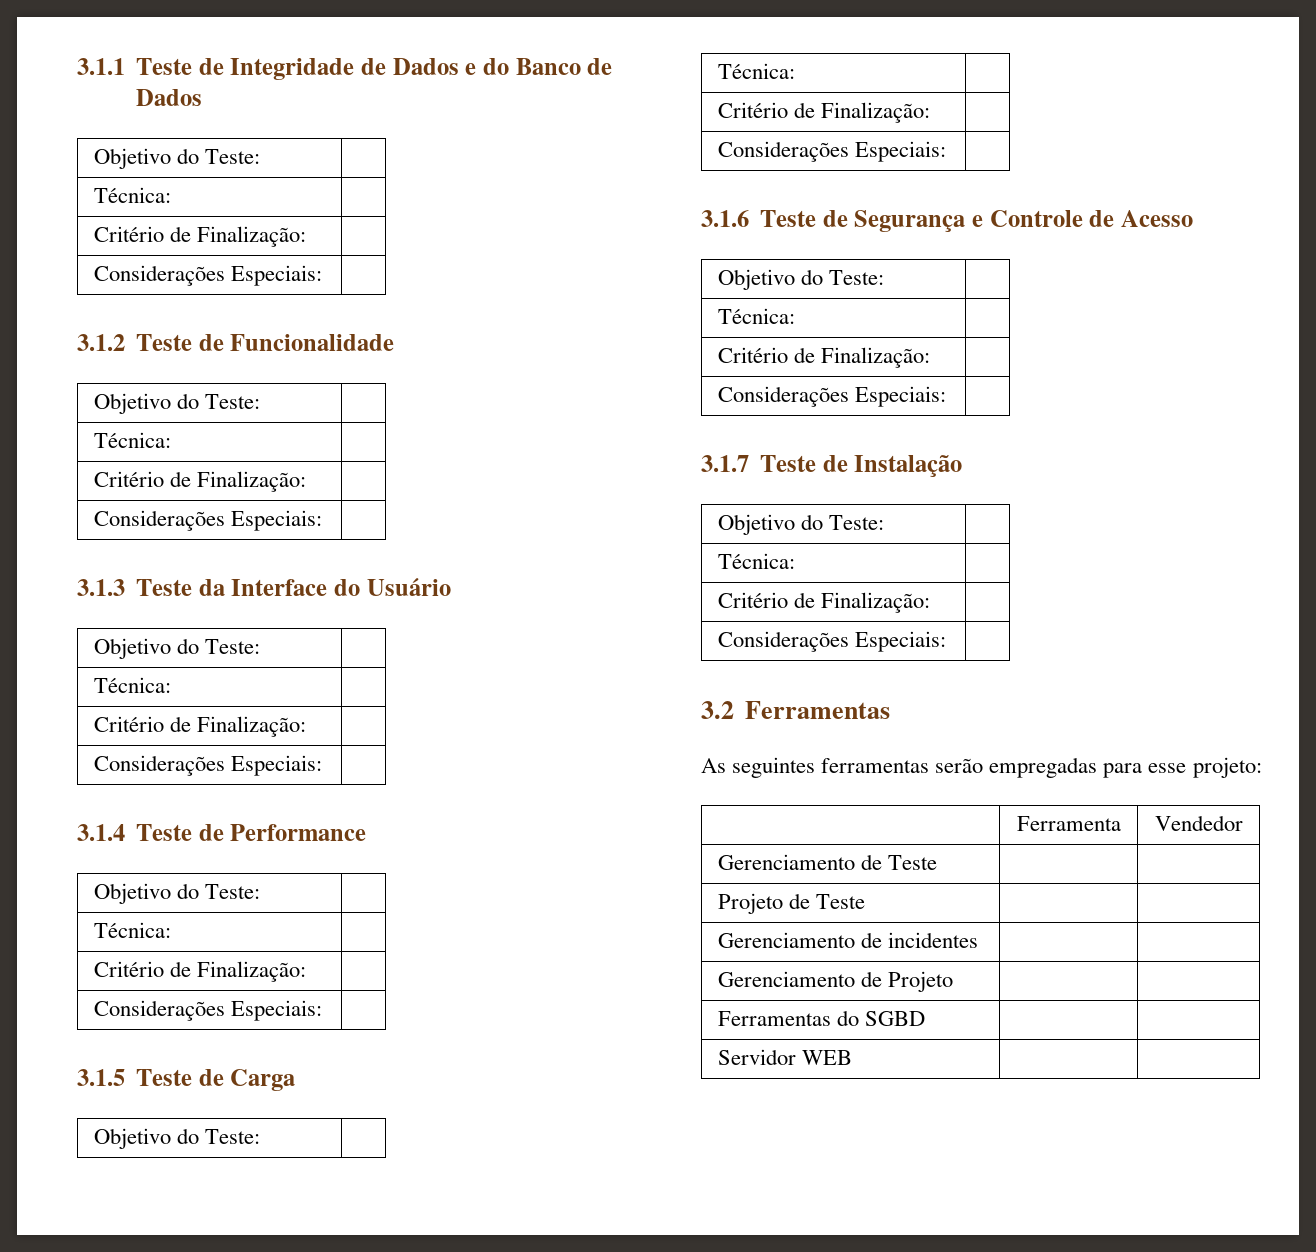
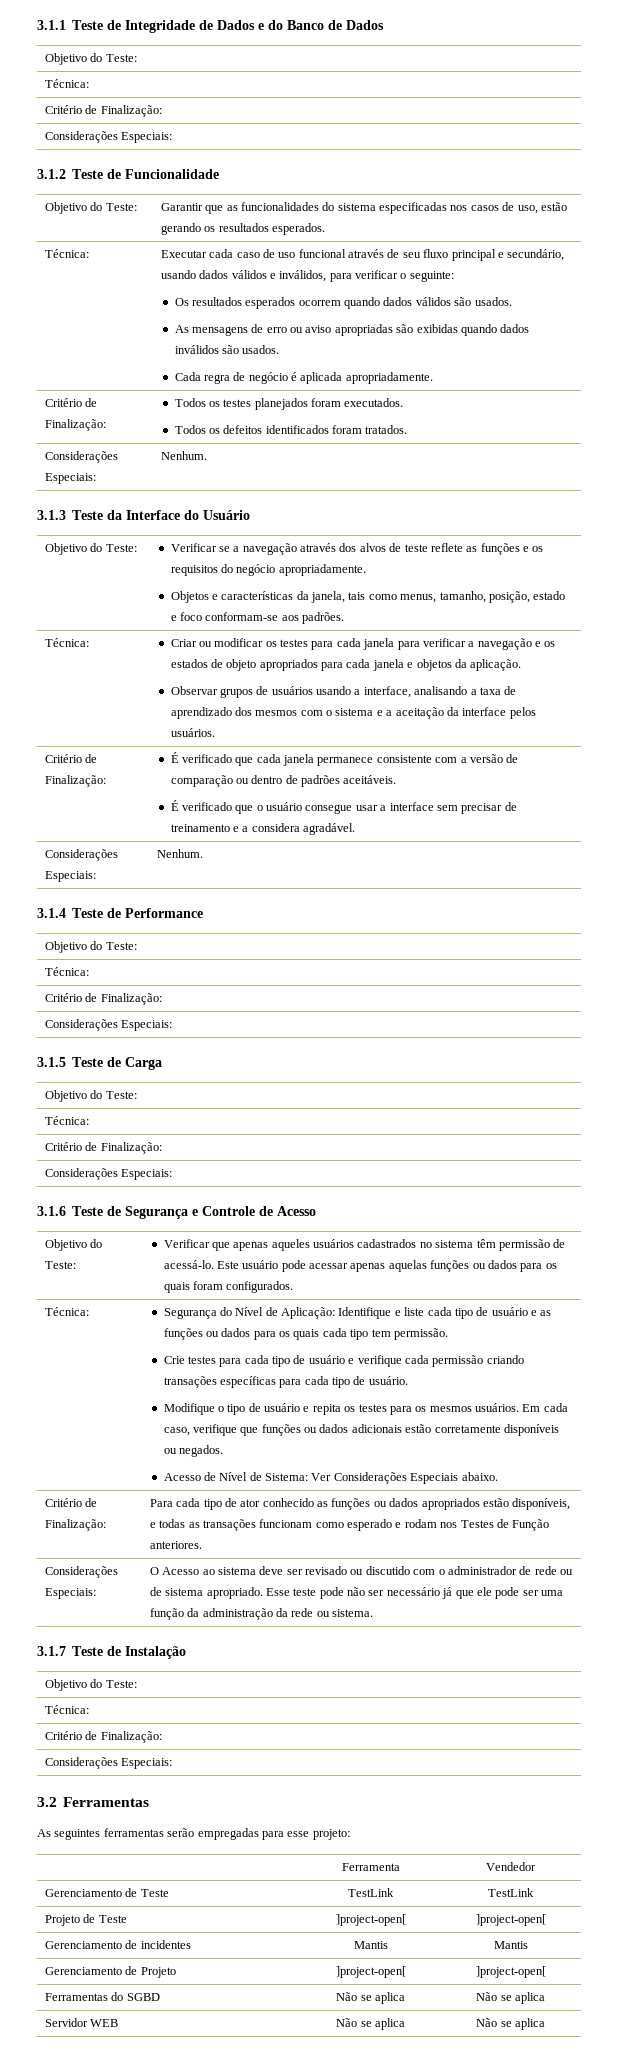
  3.1.2 Teste de Funcionalidade
- Objetivo do Teste: |
- Técnica: |
- Critério de Finalização: |
- Considerações Especiais: |
+ Objetivo do Teste: | Garantir que as funcionalidades do sistema especificadas nos casos de uso, estão gerando os resultados esperados.
+ Técnica: | Executar cada caso de uso funcional através de seu fluxo principal e secundário, usando dados válidos e inválidos, para verificar o seguinte:
+ Os resultados esperados ocorrem quando dados válidos são usados.
+ As mensagens de erro ou aviso apropriadas são exibidas quando dados inválidos são usados.
+ Cada regra de negócio é aplicada apropriadamente.
+ Critério de Finalização: | Todos os testes planejados foram executados.
+ Todos os defeitos identificados foram tratados.
+ Considerações Especiais: | Nenhum.
  3.1.3 Teste da Interface do Usuário
- Objetivo do Teste: |
- Técnica: |
- Critério de Finalização: |
- Considerações Especiais: |
+ Objetivo do Teste: | Verificar se a navegação através dos alvos de teste reflete as funções e os requisitos do negócio apropriadamente.
+ Objetos e características da janela, tais como menus, tamanho, posição, estado e foco conformam-se aos padrões.
+ Técnica: | Criar ou modificar os testes para cada janela para verificar a navegação e os estados de objeto apropriados para cada janela e objetos da aplicação.
+ Observar grupos de usuários usando a interface, analisando a taxa de aprendizado dos mesmos com o sistema e a aceitação da interface pelos usuários.
+ Critério de Finalização: | É verificado que cada janela permanece consistente com a versão de comparação ou dentro de padrões aceitáveis.
+ É verificado que o usuário consegue usar a interface sem precisar de treinamento e a considera agradável.
+ Considerações Especiais: | Nenhum.
  3.1.6 Teste de Segurança e Controle de Acesso
- Objetivo do Teste: |
- Técnica: |
- Critério de Finalização: |
- Considerações Especiais: |
+ Objetivo do Teste: | Verificar que apenas aqueles usuários cadastrados no sistema têm permissão de acessá-lo. Este usuário pode acessar apenas aquelas funções ou dados para os quais foram configurados.
+ Técnica: | Segurança do Nível de Aplicação: Identifique e liste cada tipo de usuário e as funções ou dados para os quais cada tipo tem permissão.
+ Crie testes para cada tipo de usuário e verifique cada permissão criando transações específicas para cada tipo de usuário.
+ Modifique o tipo de usuário e repita os testes para os mesmos usuários. Em cada caso, verifique que funções ou dados adicionais estão corretamente disponíveis ou negados.
+ Acesso de Nível de Sistema: Ver Considerações Especiais abaixo.
+ Critério de Finalização: | Para cada tipo de ator conhecido as funções ou dados apropriados estão disponíveis, e todas as transações funcionam como esperado e rodam nos Testes de Função anteriores.
+ Considerações Especiais: | O Acesso ao sistema deve ser revisado ou discutido com o administrador de rede ou de sistema apropriado. Esse teste pode não ser necessário já que ele pode ser uma função da administração da rede ou sistema.
- Gerenciamento de Teste | |
+ Gerenciamento de Teste | TestLink | TestLink
- Projeto de Teste | |
+ Projeto de Teste | ]project-open[ | ]project-open[
- Gerenciamento de incidentes | |
+ Gerenciamento de incidentes | Mantis | Mantis
- Gerenciamento de Projeto | |
+ Gerenciamento de Projeto | ]project-open[ | ]project-open[
- Ferramentas do SGBD | |
- Servidor WEB | |
+ Ferramentas do SGBD | Não se aplica | Não se aplica
+ Servidor WEB | Não se aplica | Não se aplica

